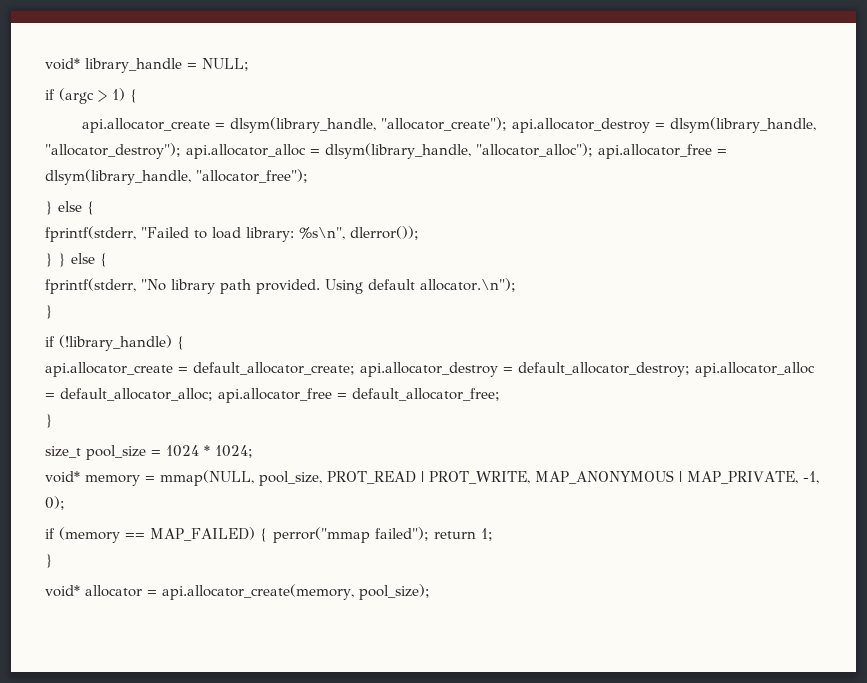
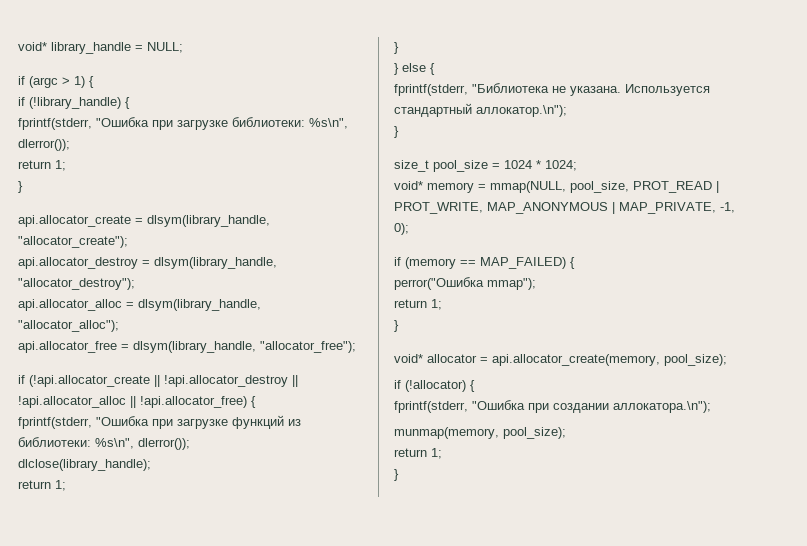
+ if (!library_handle) {
+ fprintf(stderr, "Ошибка при загрузке библиотеки: %s\n", dlerror());
+ return 1;
+ }
- api.allocator_create = dlsym(library_handle, "allocator_create"); api.allocator_destroy = dlsym(library_handle, "allocator_destroy"); api.allocator_alloc = dlsym(library_handle, "allocator_alloc"); api.allocator_free = dlsym(library_handle, "allocator_free");
+ api.allocator_create = dlsym(library_handle, "allocator_create");
+ api.allocator_destroy = dlsym(library_handle, "allocator_destroy");
+ api.allocator_alloc = dlsym(library_handle, "allocator_alloc");
+ api.allocator_free = dlsym(library_handle, "allocator_free");
+ if (!api.allocator_create || !api.allocator_destroy || !api.allocator_alloc || !api.allocator_free) {
+ fprintf(stderr, "Ошибка при загрузке функций из библиотеки: %s\n", dlerror());
+ dlclose(library_handle);
+ return 1;
+ }
  } else {
- fprintf(stderr, "Failed to load library: %s\n", dlerror());
- } } else {
- fprintf(stderr, "No library path provided. Using default allocator.\n");
- }
- if (!library_handle) {
- api.allocator_create = default_allocator_create; api.allocator_destroy = default_allocator_destroy; api.allocator_alloc = default_allocator_alloc; api.allocator_free = default_allocator_free;
+ fprintf(stderr, "Библиотека не указана. Используется стандартный аллокатор.\n");
- if (memory == MAP_FAILED) { perror("mmap failed"); return 1;
+ if (memory == MAP_FAILED) {
+ perror("Ошибка mmap");
+ return 1;
+ if (!allocator) {
+ fprintf(stderr, "Ошибка при создании аллокатора.\n");
+ munmap(memory, pool_size);
+ return 1;
+ }

